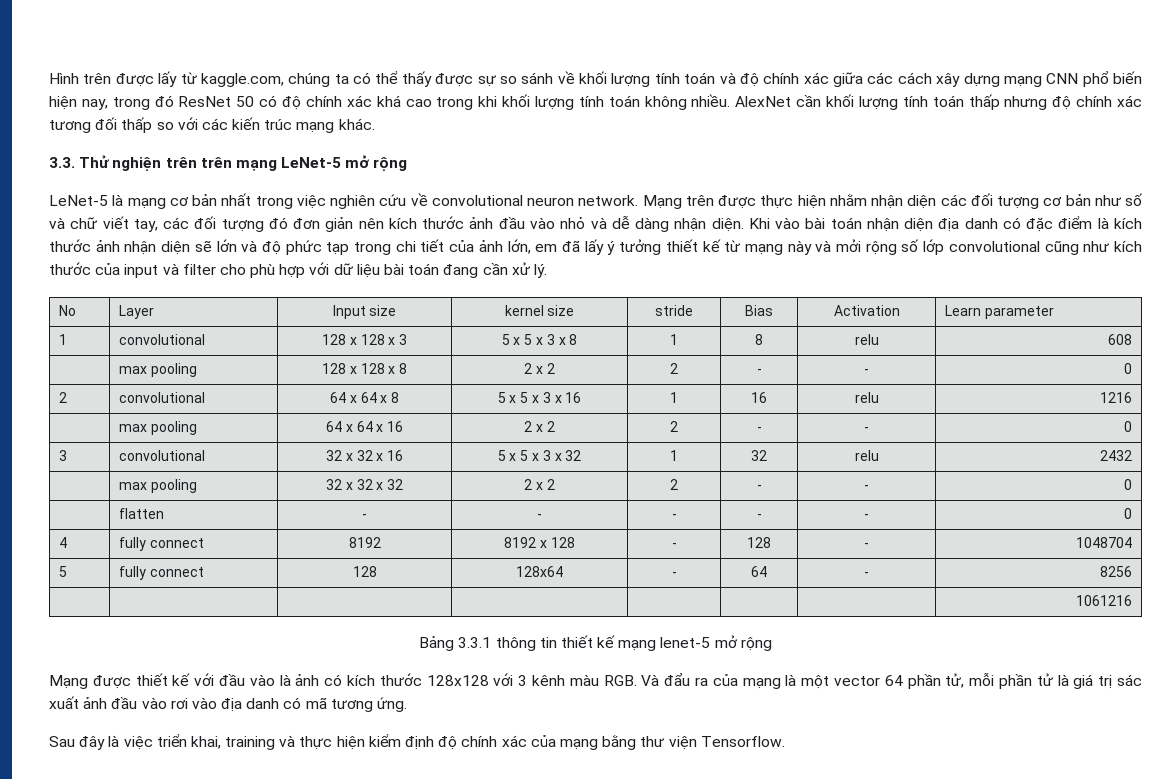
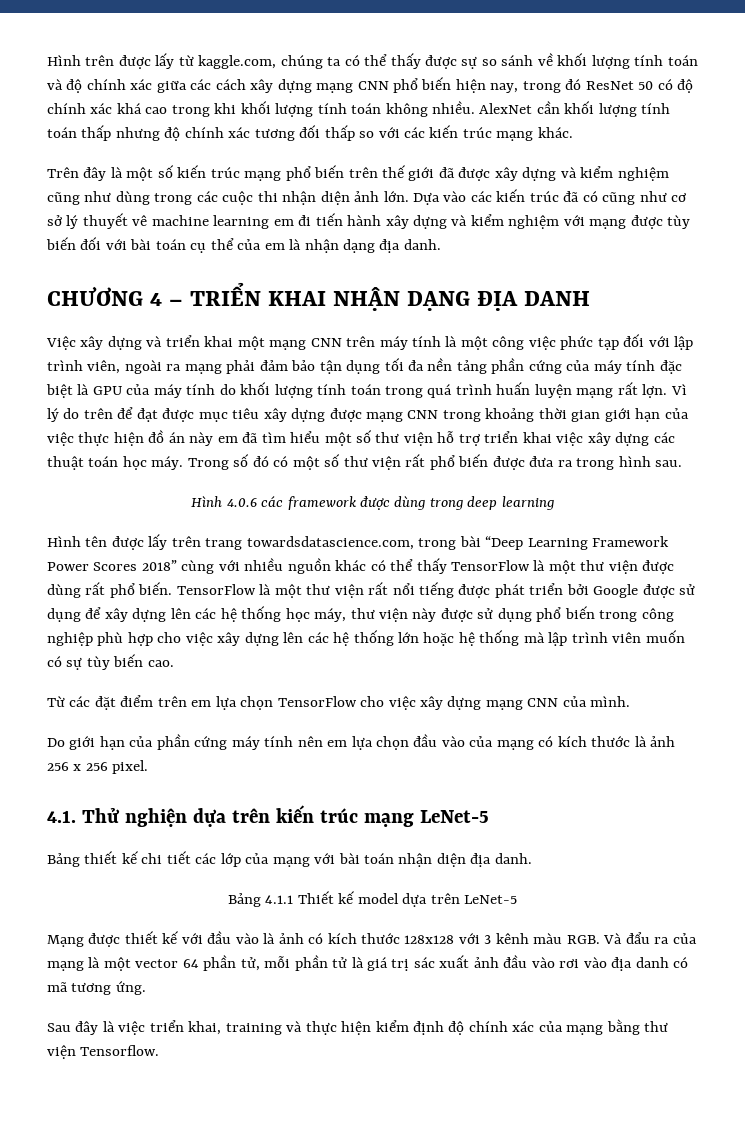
- 3.3. Thử nghiện trên trên mạng LeNet-5 mở rộng
- LeNet-5 là mạng cơ bản nhất trong việc nghiên cứu về convolutional neuron network. Mạng trên được thực hiện nhằm nhận diện các đối tượng cơ bản như số và chữ viết tay, các đối tượng đó đơn giản nên kích thước ảnh đầu vào nhỏ và dễ dàng nhận diện. Khi vào bài toán nhận diện địa danh có đặc điểm là kích thước ảnh nhận diện sẽ lớn và độ phức tạp trong chi tiết của ảnh lớn, em đã lấy ý tưởng thiết kế từ mạng này và mởi rộng số lớp convolutional cũng như kích thước của input và filter cho phù hợp với dữ liệu bài toán đang cần xử lý.
- No | Layer | Input size | kernel size | stride | Bias | Activation | Learn parameter
- 1 | convolutional | 128 x 128 x 3 | 5 x 5 x 3 x 8 | 1 | 8 | relu | 608
- | max pooling | 128 x 128 x 8 | 2 x 2 | 2 | - | - | 0
- 2 | convolutional | 64 x 64 x 8 | 5 x 5 x 3 x 16 | 1 | 16 | relu | 1216
- | max pooling | 64 x 64 x 16 | 2 x 2 | 2 | - | - | 0
- 3 | convolutional | 32 x 32 x 16 | 5 x 5 x 3 x 32 | 1 | 32 | relu | 2432
- | max pooling | 32 x 32 x 32 | 2 x 2 | 2 | - | - | 0
- | flatten | - | - | - | - | - | 0
- 4 | fully connect | 8192 | 8192 x 128 | - | 128 | - | 1048704
- 5 | fully connect | 128 | 128x64 | - | 64 | - | 8256
- | | | | | | | 1061216
- Bảng 3.3.1 thông tin thiết kế mạng lenet-5 mở rộng
+ Trên đây là một số kiến trúc mạng phổ biến trên thế giới đã được xây dựng và kiểm nghiệm cũng như dùng trong các cuộc thi nhận diện ảnh lớn. Dựa vào các kiến trúc đã có cũng như cơ sở lý thuyết vê machine learning em đi tiến hành xây dựng và kiểm nghiệm với mạng được tùy biến đối với bài toán cụ thể của em là nhận dạng địa danh.
+ CHƯƠNG 4 – TRIỂN KHAI NHẬN DẠNG ĐỊA DANH
+ Việc xây dựng và triển khai một mạng CNN trên máy tính là một công việc phức tạp đối với lập trình viên, ngoài ra mạng phải đảm bảo tận dụng tối đa nền tảng phần cứng của máy tính đặc biệt là GPU của máy tính do khối lượng tính toán trong quá trình huấn luyện mạng rất lợn. Vì lý do trên để đạt được mục tiêu xây dựng được mạng CNN trong khoảng thời gian giới hạn của việc thực hiện đồ án này em đã tìm hiểu một số thư viện hỗ trợ triển khai việc xây dựng các thuật toán học máy. Trong số đó có một số thư viện rất phổ biến được đưa ra trong hình sau.
+ Hình 4.0.6 các framework được dùng trong deep learning
+ Hình tên được lấy trên trang towardsdatascience.com, trong bài “Deep Learning Framework Power Scores 2018” cùng với nhiều nguồn khác có thể thấy TensorFlow là một thư viện được dùng rất phổ biến. TensorFlow là một thư viện rất nổi tiếng được phát triển bởi Google được sử dụng để xây dựng lên các hệ thống học máy, thư viện này được sử dụng phổ biến trong công nghiệp phù hợp cho việc xây dựng lên các hệ thống lớn hoặc hệ thống mà lập trình viên muốn có sự tùy biến cao.
+ Từ các đặt điểm trên em lựa chọn TensorFlow cho việc xây dựng mạng CNN của mình.
+ Do giới hạn của phần cứng máy tính nên em lựa chọn đầu vào của mạng có kích thước là ảnh 256 x 256 pixel.
+ 4.1. Thử nghiện dựa trên kiến trúc mạng LeNet-5
+ Bảng thiết kế chi tiết các lớp của mạng với bài toán nhận diện địa danh.
+ Bảng 4.1.1 Thiết kế model dựa trên LeNet-5

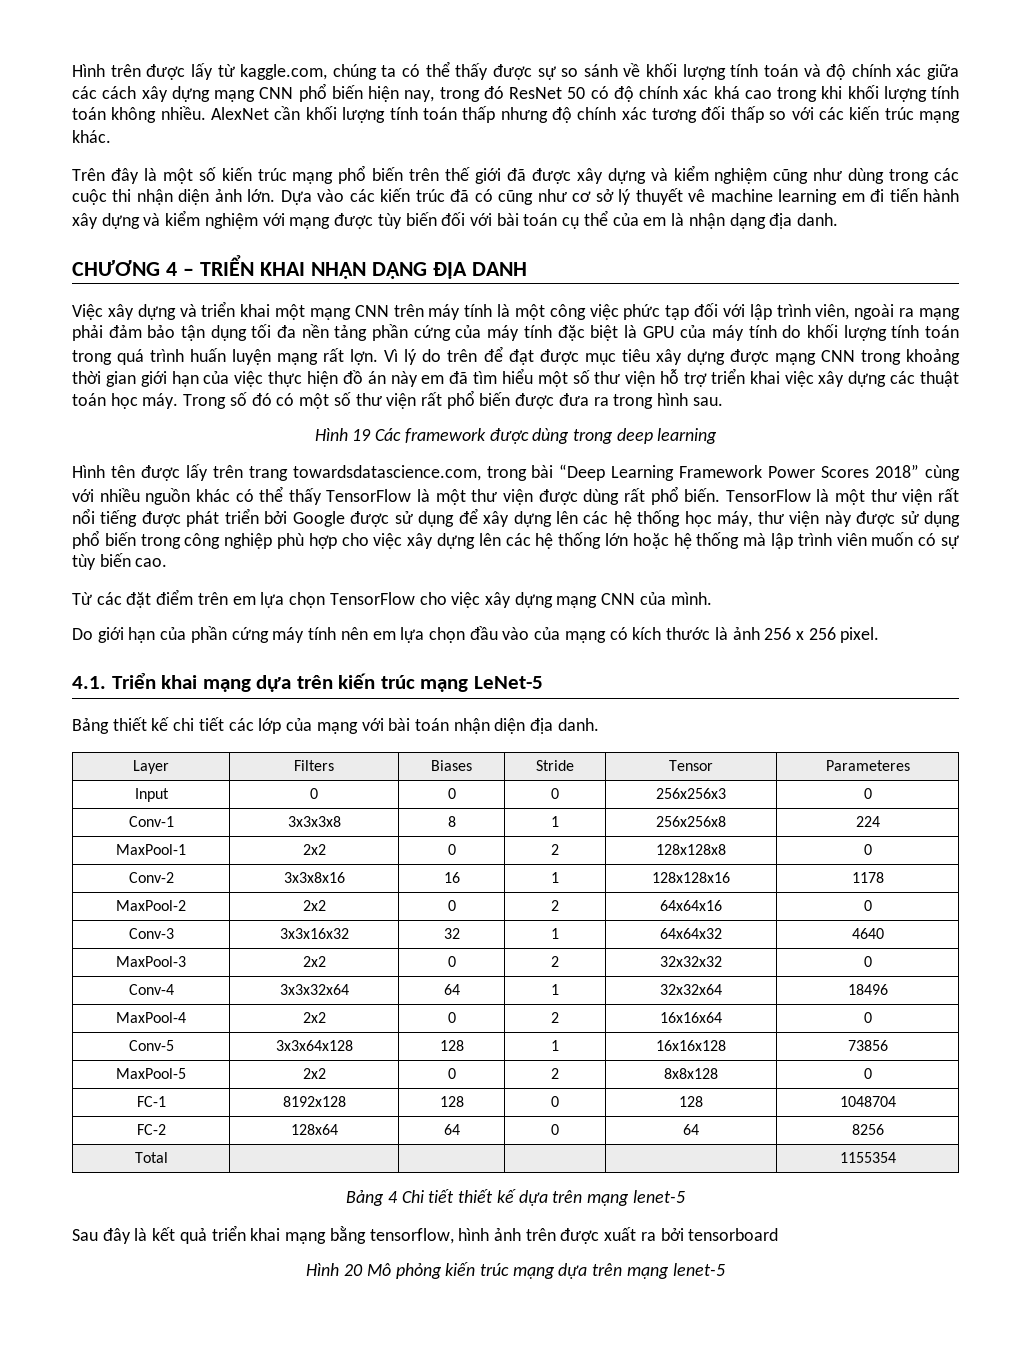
- Hình 4.0.6 các framework được dùng trong deep learning
+ Hình 19 Các framework được dùng trong deep learning
- 4.1. Thử nghiện dựa trên kiến trúc mạng LeNet-5
+ 4.1. Triển khai mạng dựa trên kiến trúc mạng LeNet-5
- Bảng 4.1.1 Thiết kế model dựa trên LeNet-5
- Mạng được thiết kế với đầu vào là ảnh có kích thước 128x128 với 3 kênh màu RGB. Và đẩu ra của mạng là một vector 64 phần tử, mỗi phần tử là giá trị sác xuất ảnh đầu vào rơi vào địa danh có mã tương ứng.
- Sau đây là việc triển khai, training và thực hiện kiểm định độ chính xác của mạng bằng thư viện Tensorflow.
+ Layer | Filters | Biases | Stride | Tensor | Parameteres
+ Input | 0 | 0 | 0 | 256x256x3 | 0
+ Conv-1 | 3x3x3x8 | 8 | 1 | 256x256x8 | 224
+ MaxPool-1 | 2x2 | 0 | 2 | 128x128x8 | 0
+ Conv-2 | 3x3x8x16 | 16 | 1 | 128x128x16 | 1178
+ MaxPool-2 | 2x2 | 0 | 2 | 64x64x16 | 0
+ Conv-3 | 3x3x16x32 | 32 | 1 | 64x64x32 | 4640
+ MaxPool-3 | 2x2 | 0 | 2 | 32x32x32 | 0
+ Conv-4 | 3x3x32x64 | 64 | 1 | 32x32x64 | 18496
+ MaxPool-4 | 2x2 | 0 | 2 | 16x16x64 | 0
+ Conv-5 | 3x3x64x128 | 128 | 1 | 16x16x128 | 73856
+ MaxPool-5 | 2x2 | 0 | 2 | 8x8x128 | 0
+ FC-1 | 8192x128 | 128 | 0 | 128 | 1048704
+ FC-2 | 128x64 | 64 | 0 | 64 | 8256
+ Total | | | | | 1155354
+ Bảng 4 Chi tiết thiết kế dựa trên mạng lenet-5
+ Sau đây là kết quả triển khai mạng bằng tensorflow, hình ảnh trên được xuất ra bởi tensorboard
+ Hình 20 Mô phỏng kiến trúc mạng dựa trên mạng lenet-5

